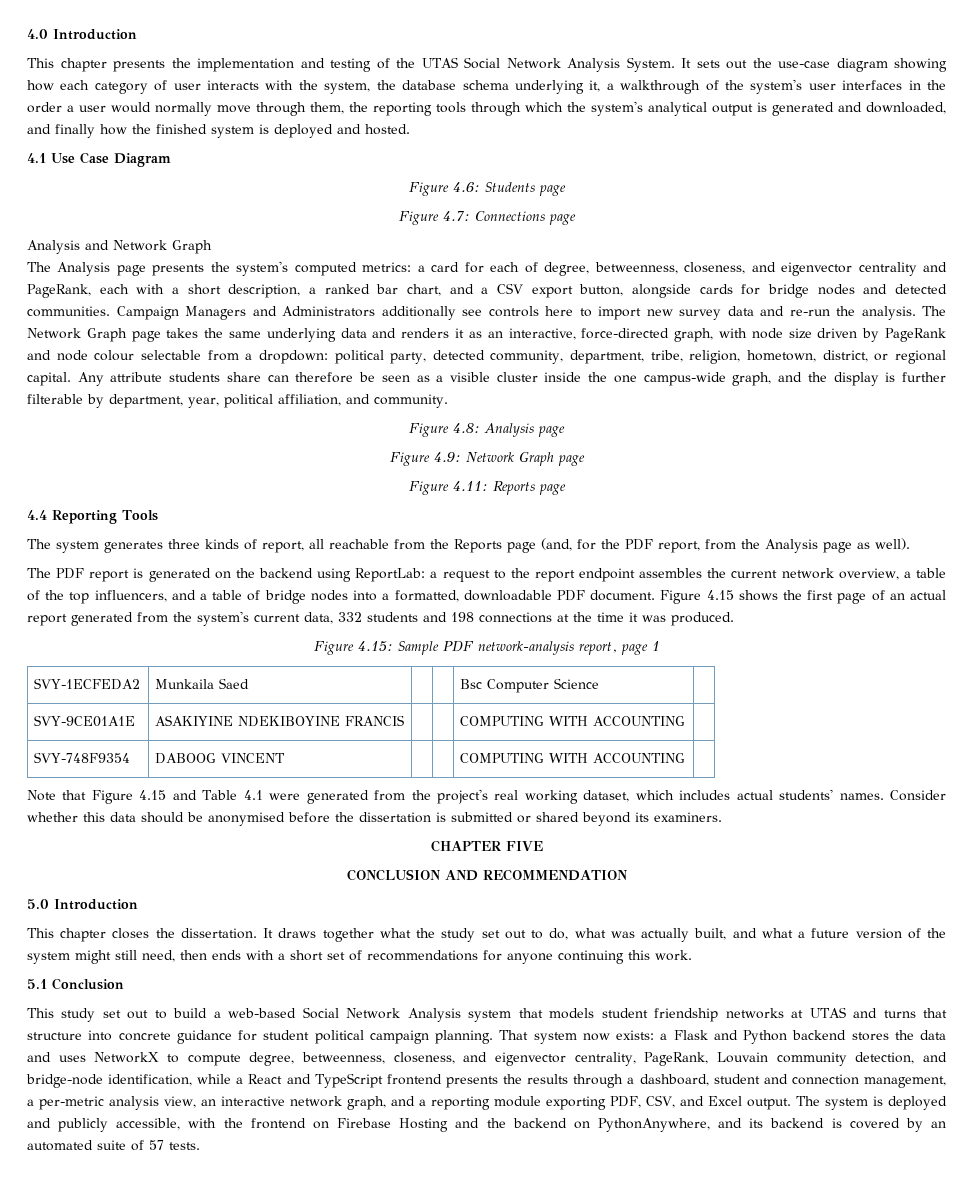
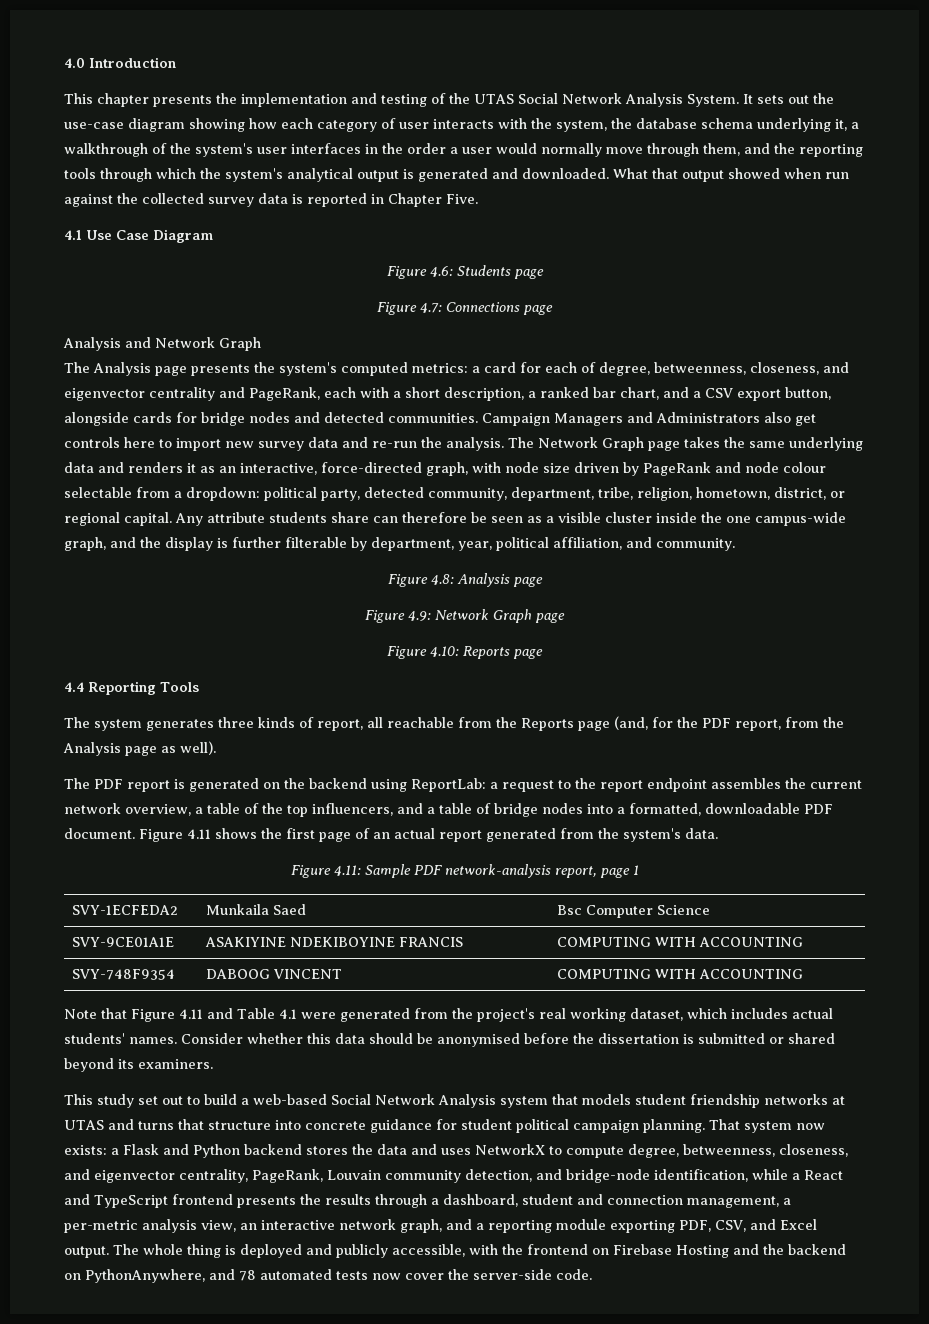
- It sets out the use-case diagram showing how each category of user interacts with the system, the database schema underlying it, a walkthrough of the system's user interfaces in the order a user would normally move through them, the reporting tools through which the system's analytical output is generated and downloaded, and finally how the finished system is deployed and hosted.
+ It sets out the use-case diagram showing how each category of user interacts with the system, the database schema underlying it, a walkthrough of the system's user interfaces in the order a user would normally move through them, and the reporting tools through which the system's analytical output is generated and downloaded. What that output showed when run against the collected survey data is reported in Chapter Five.
- Campaign Managers and Administrators additionally see controls here to import new survey data and re-run the analysis.
+ Campaign Managers and Administrators also get controls here to import new survey data and re-run the analysis.
- Figure 4.11: Reports page
+ Figure 4.10: Reports page
- Figure 4.15 shows the first page of an actual report generated from the system's current data, 332 students and 198 connections at the time it was produced.
- Figure 4.15: Sample PDF network-analysis report, page 1
+ Figure 4.11 shows the first page of an actual report generated from the system's data.
+ Figure 4.11: Sample PDF network-analysis report, page 1
- Note that Figure 4.15 and Table 4.1 were generated from the project's real working dataset, which includes actual students' names.
+ Note that Figure 4.11 and Table 4.1 were generated from the project's real working dataset, which includes actual students' names.
- CHAPTER FIVE
- CONCLUSION AND RECOMMENDATION
- 5.0 Introduction
- This chapter closes the dissertation. It draws together what the study set out to do, what was actually built, and what a future version of the system might still need, then ends with a short set of recommendations for anyone continuing this work.
- 5.1 Conclusion
- The system is deployed and publicly accessible, with the frontend on Firebase Hosting and the backend on PythonAnywhere, and its backend is covered by an automated suite of 57 tests.
+ The whole thing is deployed and publicly accessible, with the frontend on Firebase Hosting and the backend on PythonAnywhere, and 78 automated tests now cover the server-side code.

